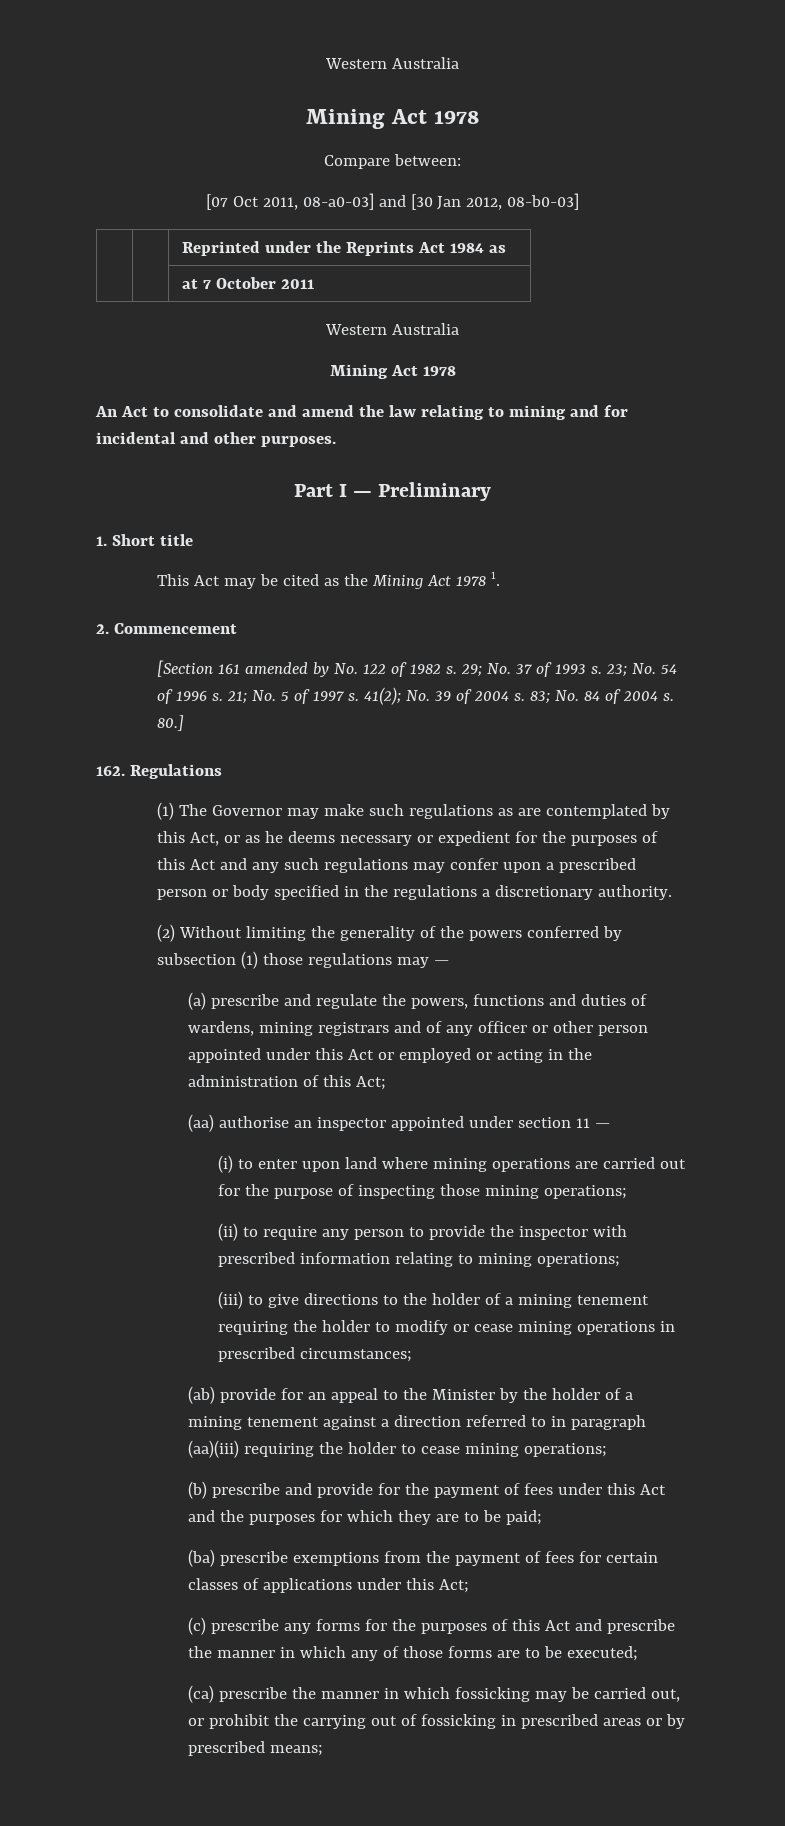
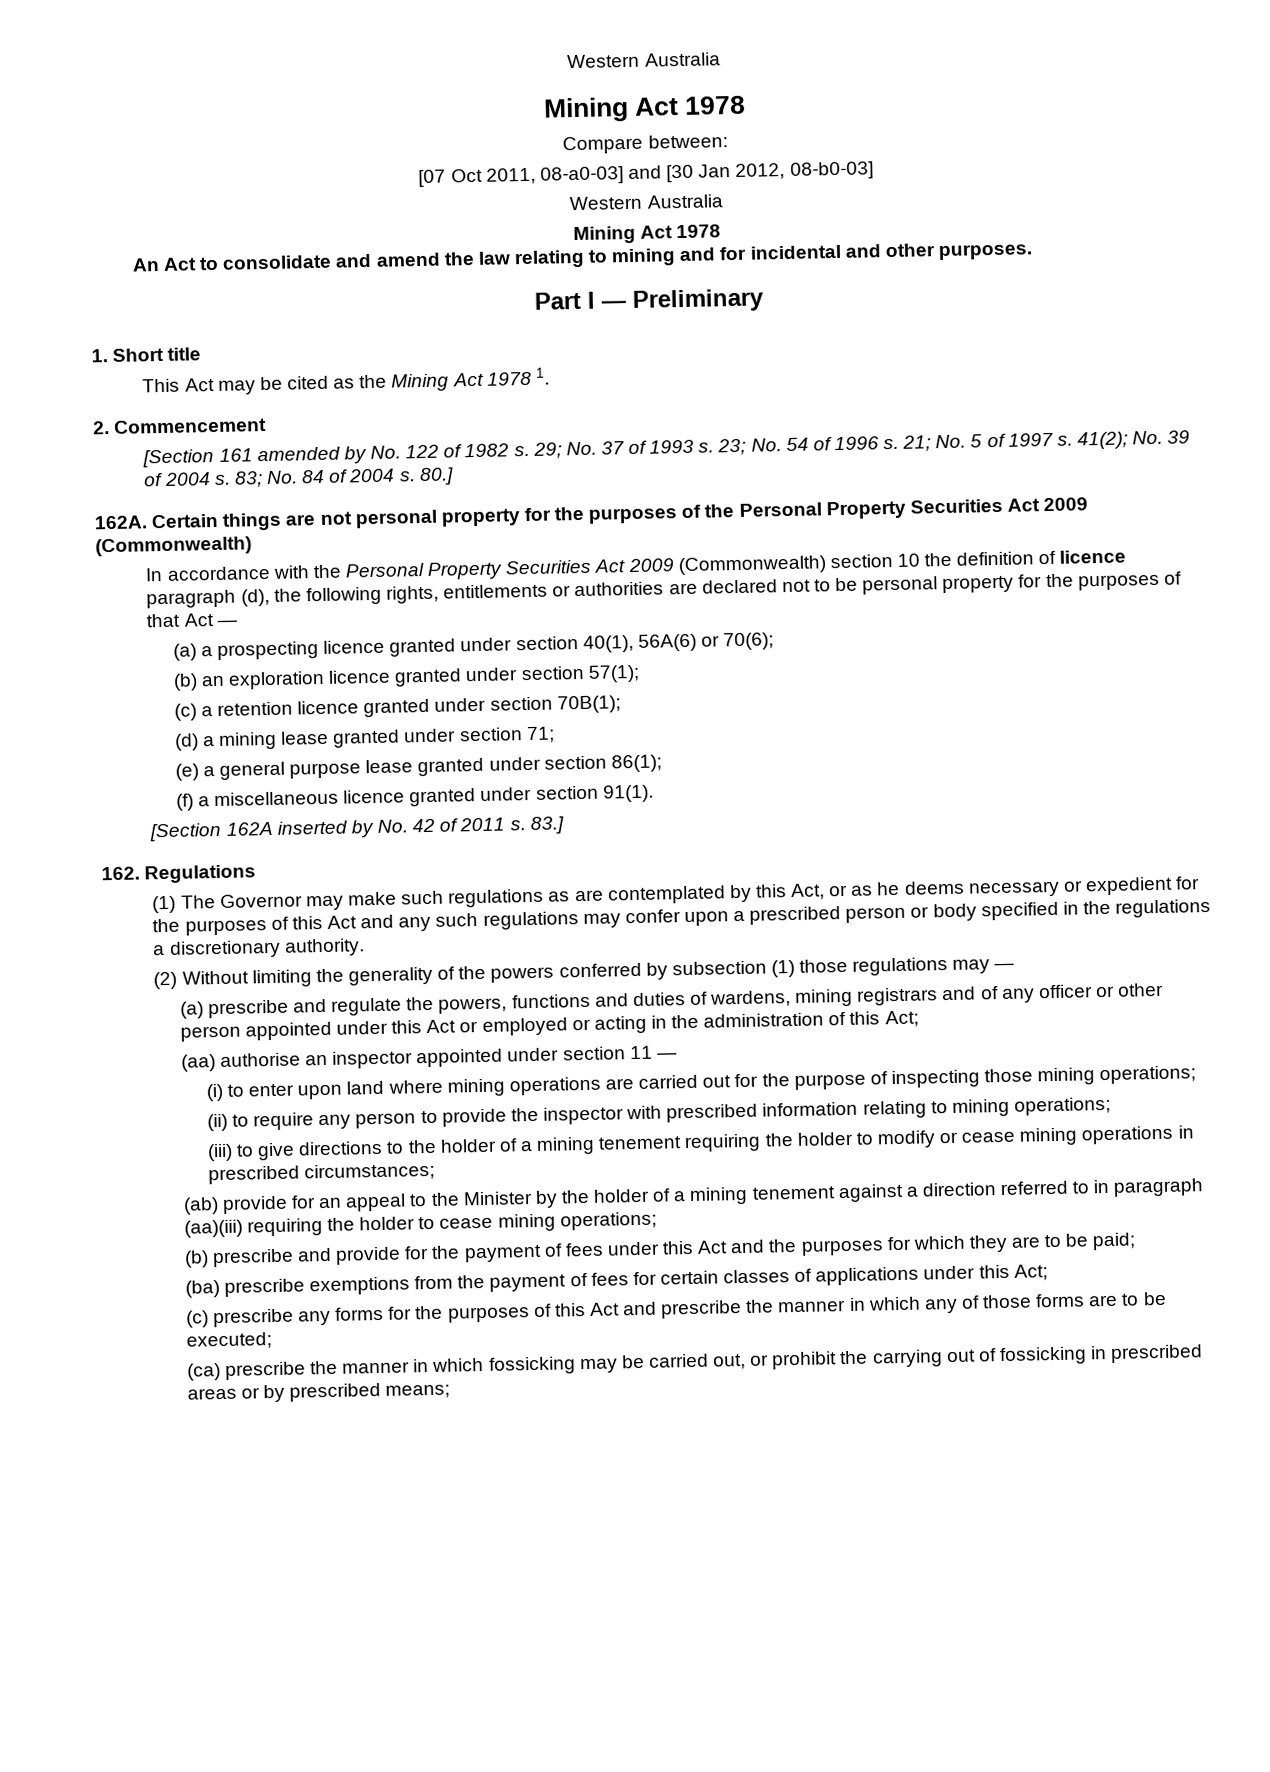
- | | Reprinted under the Reprints Act 1984 as
- | | at 7 October 2011
+ 162A. Certain things are not personal property for the purposes of the Personal Property Securities Act 2009 (Commonwealth)
+ In accordance with the Personal Property Securities Act 2009 (Commonwealth) section 10 the definition of licence paragraph (d), the following rights, entitlements or authorities are declared not to be personal property for the purposes of that Act —
+ (a) a prospecting licence granted under section 40(1), 56A(6) or 70(6);
+ (b) an exploration licence granted under section 57(1);
+ (c) a retention licence granted under section 70B(1);
+ (d) a mining lease granted under section 71;
+ (e) a general purpose lease granted under section 86(1);
+ (f) a miscellaneous licence granted under section 91(1).
+ [Section 162A inserted by No. 42 of 2011 s. 83.]

